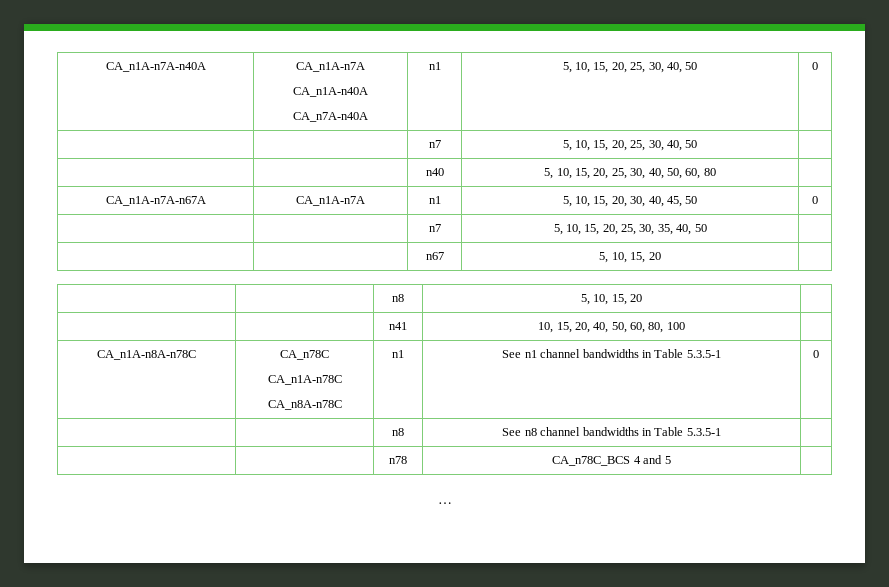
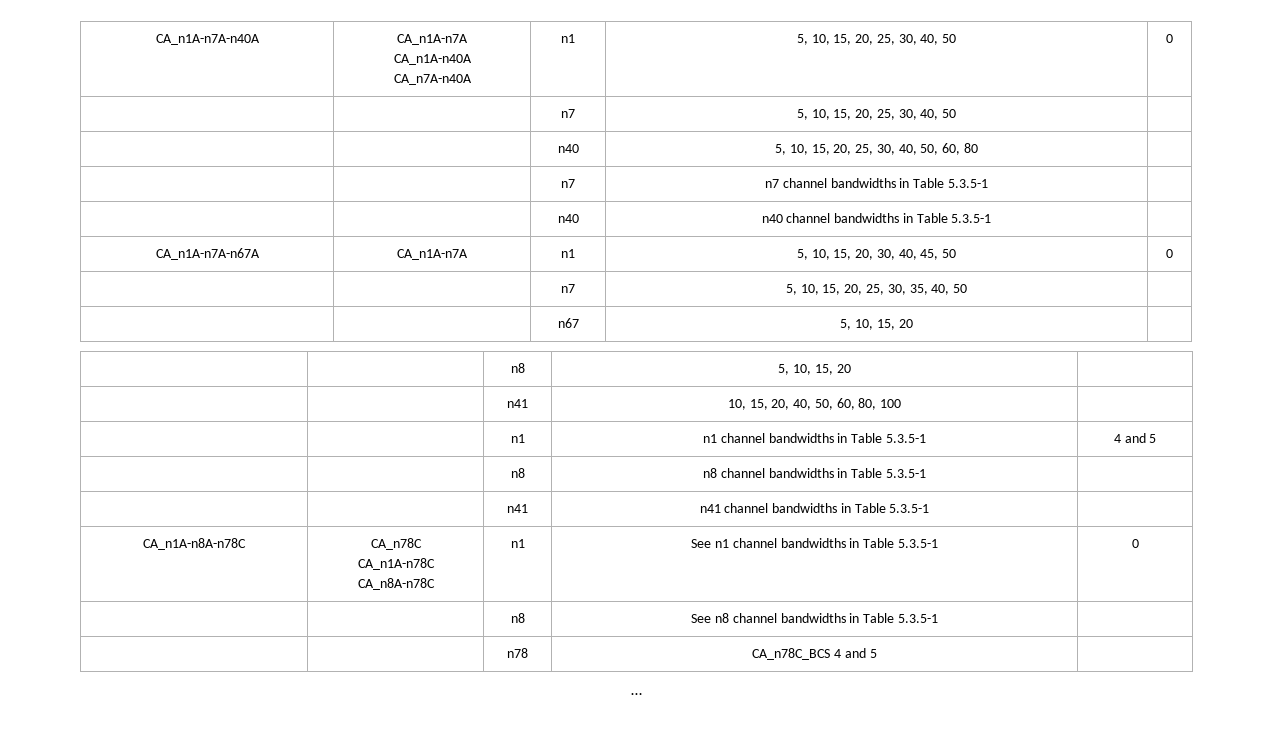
+ | | n7 | n7 channel bandwidths in Table 5.3.5-1 |
+ | | n40 | n40 channel bandwidths in Table 5.3.5-1 |
+ | | n1 | n1 channel bandwidths in Table 5.3.5-1 | 4 and 5
+ | | n8 | n8 channel bandwidths in Table 5.3.5-1 |
+ | | n41 | n41 channel bandwidths in Table 5.3.5-1 |

